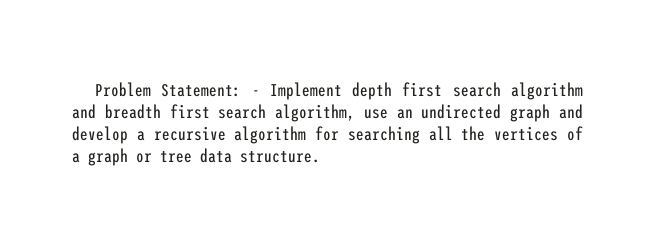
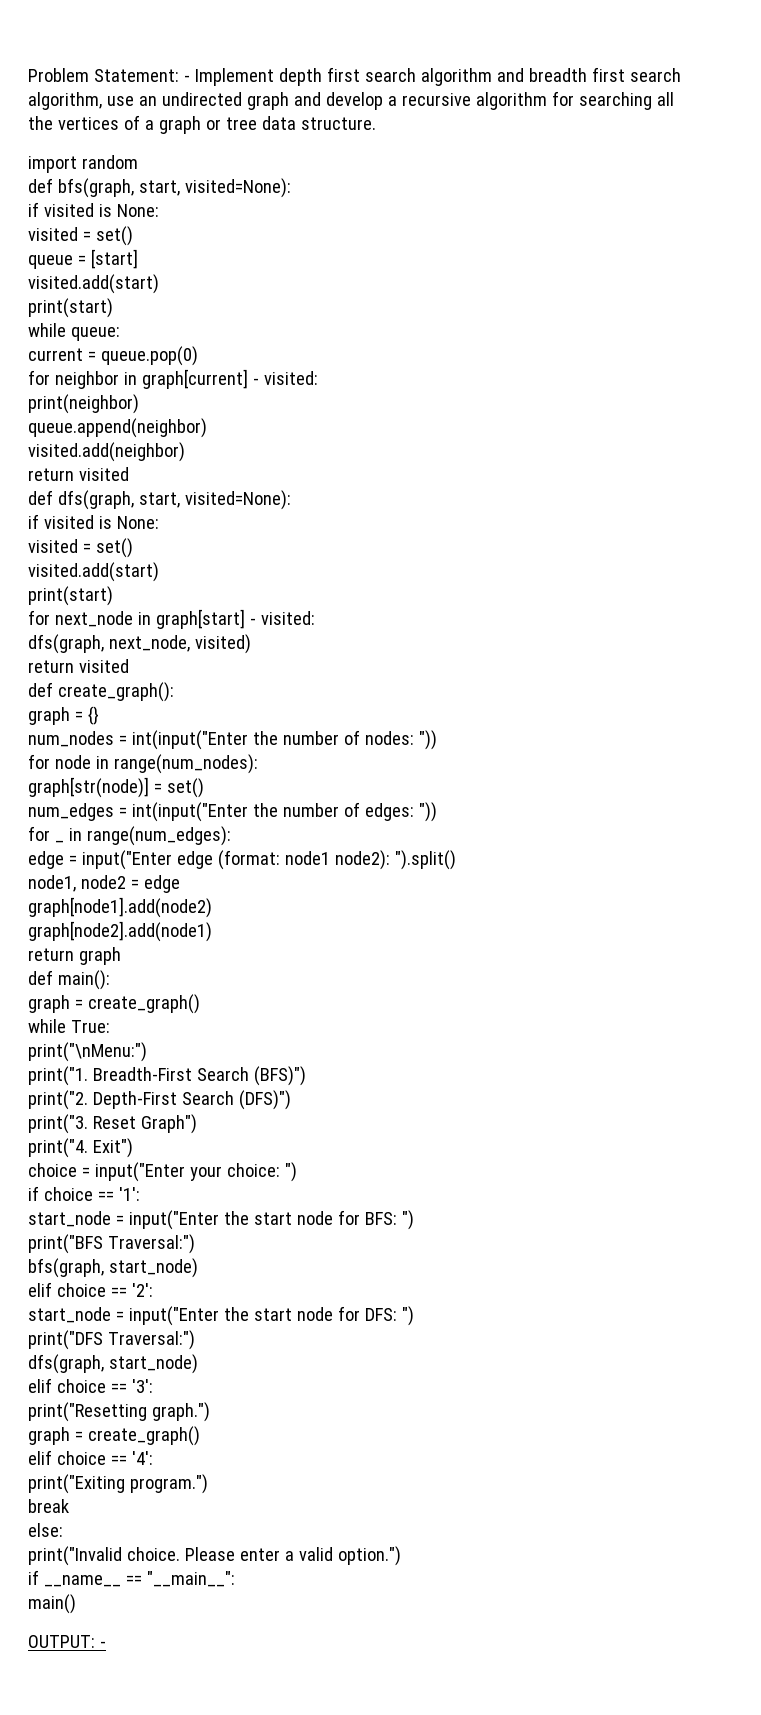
+ import random
+ def bfs(graph, start, visited=None):
+ if visited is None:
+ visited = set()
+ queue = [start]
+ visited.add(start)
+ print(start)
+ while queue:
+ current = queue.pop(0)
+ for neighbor in graph[current] - visited:
+ print(neighbor)
+ queue.append(neighbor)
+ visited.add(neighbor)
+ return visited
+ def dfs(graph, start, visited=None):
+ if visited is None:
+ visited = set()
+ visited.add(start)
+ print(start)
+ for next_node in graph[start] - visited:
+ dfs(graph, next_node, visited)
+ return visited
+ def create_graph():
+ graph = {}
+ num_nodes = int(input("Enter the number of nodes: "))
+ for node in range(num_nodes):
+ graph[str(node)] = set()
+ num_edges = int(input("Enter the number of edges: "))
+ for _ in range(num_edges):
+ edge = input("Enter edge (format: node1 node2): ").split()
+ node1, node2 = edge
+ graph[node1].add(node2)
+ graph[node2].add(node1)
+ return graph
+ def main():
+ graph = create_graph()
+ while True:
+ print("\nMenu:")
+ print("1. Breadth-First Search (BFS)")
+ print("2. Depth-First Search (DFS)")
+ print("3. Reset Graph")
+ print("4. Exit")
+ choice = input("Enter your choice: ")
+ if choice == '1':
+ start_node = input("Enter the start node for BFS: ")
+ print("BFS Traversal:")
+ bfs(graph, start_node)
+ elif choice == '2':
+ start_node = input("Enter the start node for DFS: ")
+ print("DFS Traversal:")
+ dfs(graph, start_node)
+ elif choice == '3':
+ print("Resetting graph.")
+ graph = create_graph()
+ elif choice == '4':
+ print("Exiting program.")
+ break
+ else:
+ print("Invalid choice. Please enter a valid option.")
+ if __name__ == "__main__":
+ main()
+ OUTPUT: -

